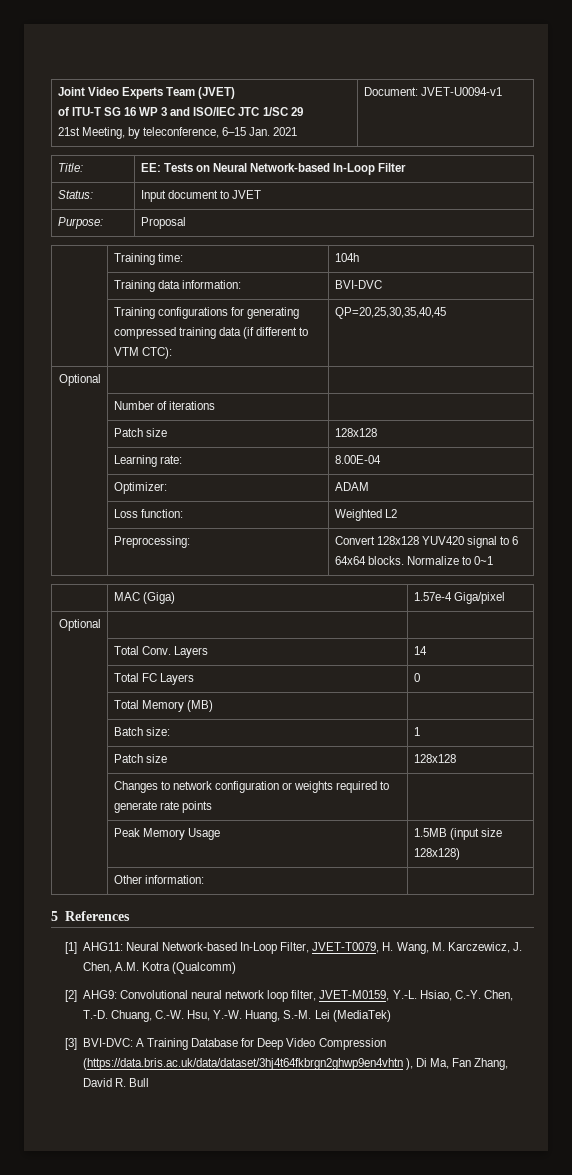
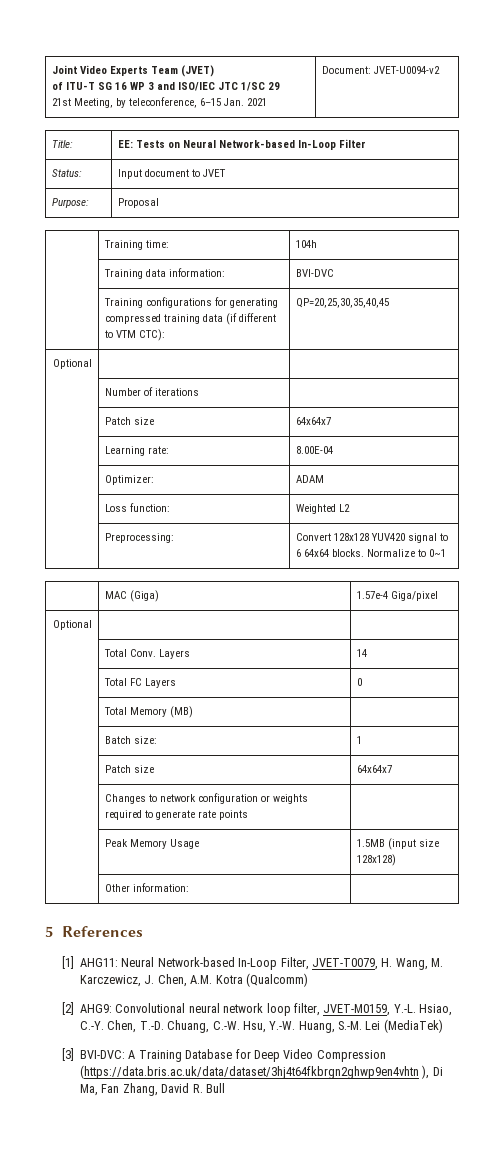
  Joint Video Experts Team (JVET)
  of ITU-T SG 16 WP 3 and ISO/IEC JTC 1/SC 29
- 21st Meeting, by teleconference, 6–15 Jan. 2021 | Document: JVET-U0094-v1
+ 21st Meeting, by teleconference, 6–15 Jan. 2021 | Document: JVET-U0094-v2
  | Number of iterations |
- | Patch size | 128x128
+ | Patch size | 64x64x7
  | Batch size: | 1
- | Patch size | 128x128
+ | Patch size | 64x64x7

